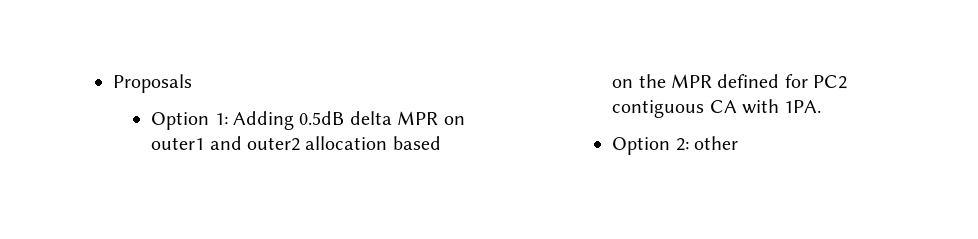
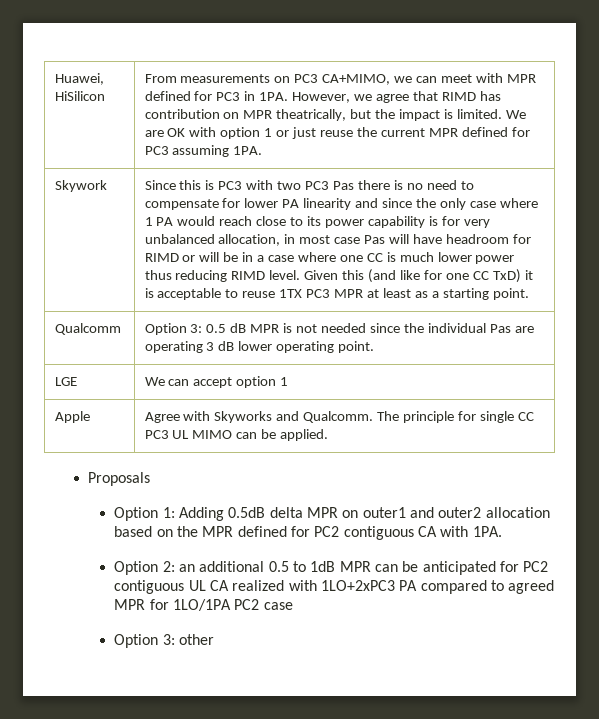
+ Huawei, HiSilicon | From measurements on PC3 CA+MIMO, we can meet with MPR defined for PC3 in 1PA. However, we agree that RIMD has contribution on MPR theatrically, but the impact is limited. We are OK with option 1 or just reuse the current MPR defined for PC3 assuming 1PA.
+ Skywork | Since this is PC3 with two PC3 Pas there is no need to compensate for lower PA linearity and since the only case where 1 PA would reach close to its power capability is for very unbalanced allocation, in most case Pas will have headroom for RIMD or will be in a case where one CC is much lower power thus reducing RIMD level. Given this (and like for one CC TxD) it is acceptable to reuse 1TX PC3 MPR at least as a starting point.
+ Qualcomm | Option 3: 0.5 dB MPR is not needed since the individual Pas are operating 3 dB lower operating point.
+ LGE | We can accept option 1
+ Apple | Agree with Skyworks and Qualcomm. The principle for single CC PC3 UL MIMO can be applied.
- Option 2: other
+ Option 2: an additional 0.5 to 1dB MPR can be anticipated for PC2 contiguous UL CA realized with 1LO+2xPC3 PA compared to agreed MPR for 1LO/1PA PC2 case
+ Option 3: other

